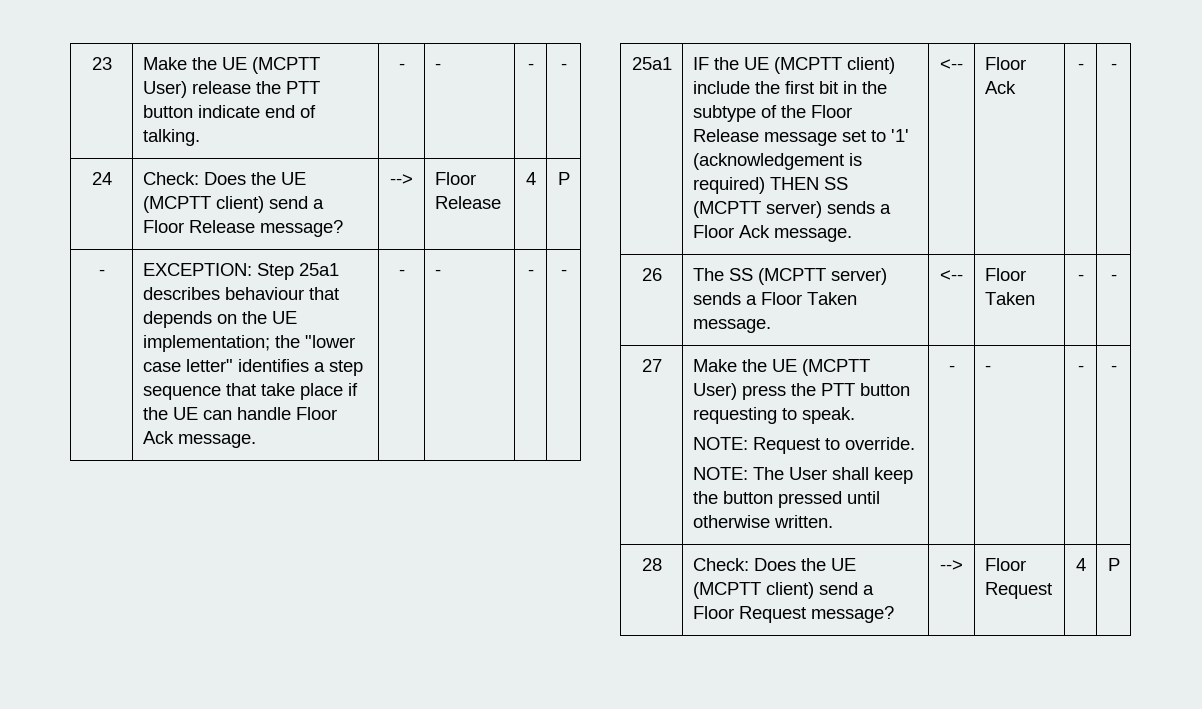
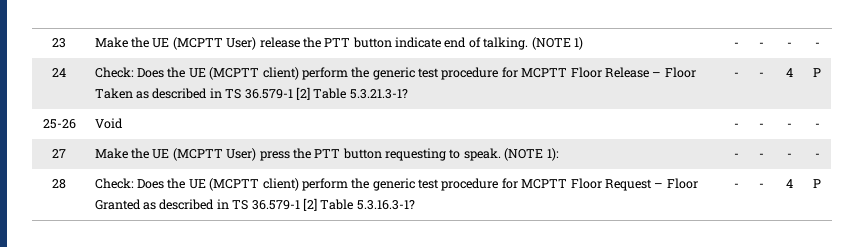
- 23 | Make the UE (MCPTT User) release the PTT button indicate end of talking. | - | - | - | -
+ 23 | Make the UE (MCPTT User) release the PTT button indicate end of talking. (NOTE 1) | - | - | - | -
- 24 | Check: Does the UE (MCPTT client) send a Floor Release message? | --> | Floor Release | 4 | P
- - | EXCEPTION: Step 25a1 describes behaviour that depends on the UE implementation; the "lower case letter" identifies a step sequence that take place if the UE can handle Floor Ack message. | - | - | - | -
- 25a1 | IF the UE (MCPTT client) include the first bit in the subtype of the Floor Release message set to '1' (acknowledgement is required) THEN SS (MCPTT server) sends a Floor Ack message. | <-- | Floor Ack | - | -
- 26 | The SS (MCPTT server) sends a Floor Taken message. | <-- | Floor Taken | - | -
+ 24 | Check: Does the UE (MCPTT client) perform the generic test procedure for MCPTT Floor Release – Floor Taken as described in TS 36.579-1 [2] Table 5.3.21.3-1? | - | - | 4 | P
+ 25-26 | Void | - | - | - | -
- 27 | Make the UE (MCPTT User) press the PTT button requesting to speak.
- NOTE: Request to override.
- NOTE: The User shall keep the button pressed until otherwise written. | - | - | - | -
+ 27 | Make the UE (MCPTT User) press the PTT button requesting to speak. (NOTE 1): | - | - | - | -
- 28 | Check: Does the UE (MCPTT client) send a Floor Request message? | --> | Floor Request | 4 | P
+ 28 | Check: Does the UE (MCPTT client) perform the generic test procedure for MCPTT Floor Request – Floor Granted as described in TS 36.579-1 [2] Table 5.3.16.3-1? | - | - | 4 | P

